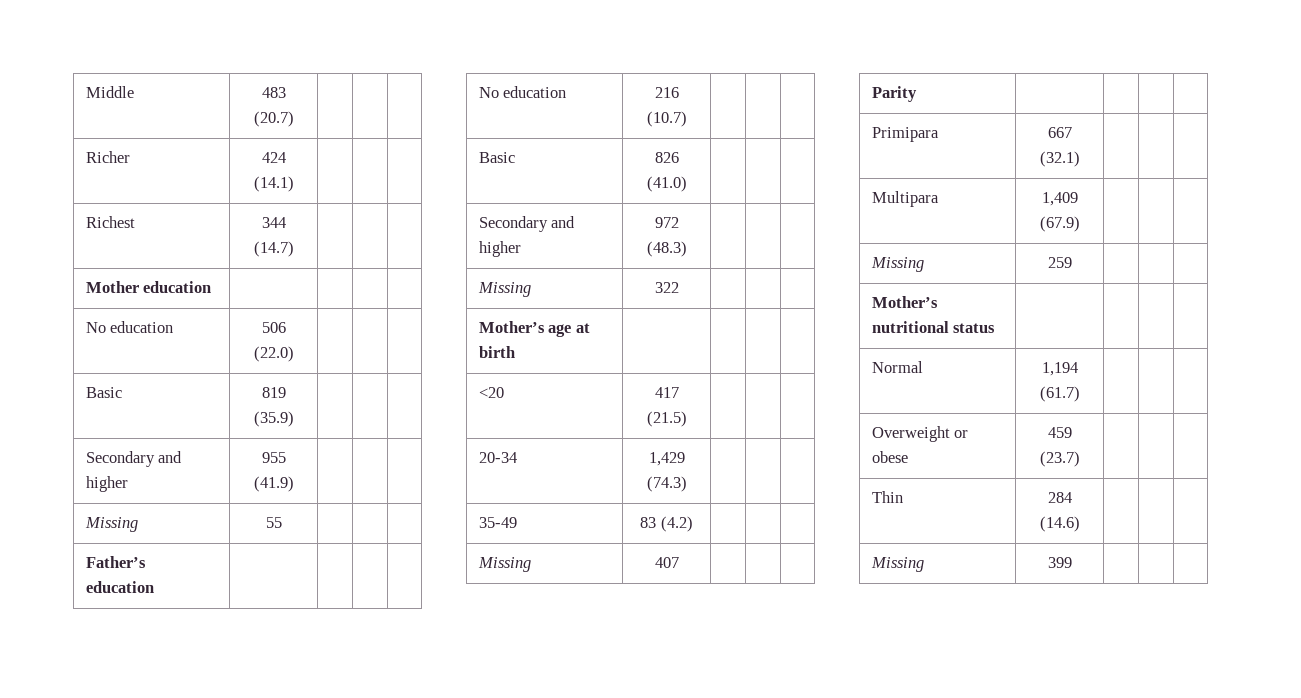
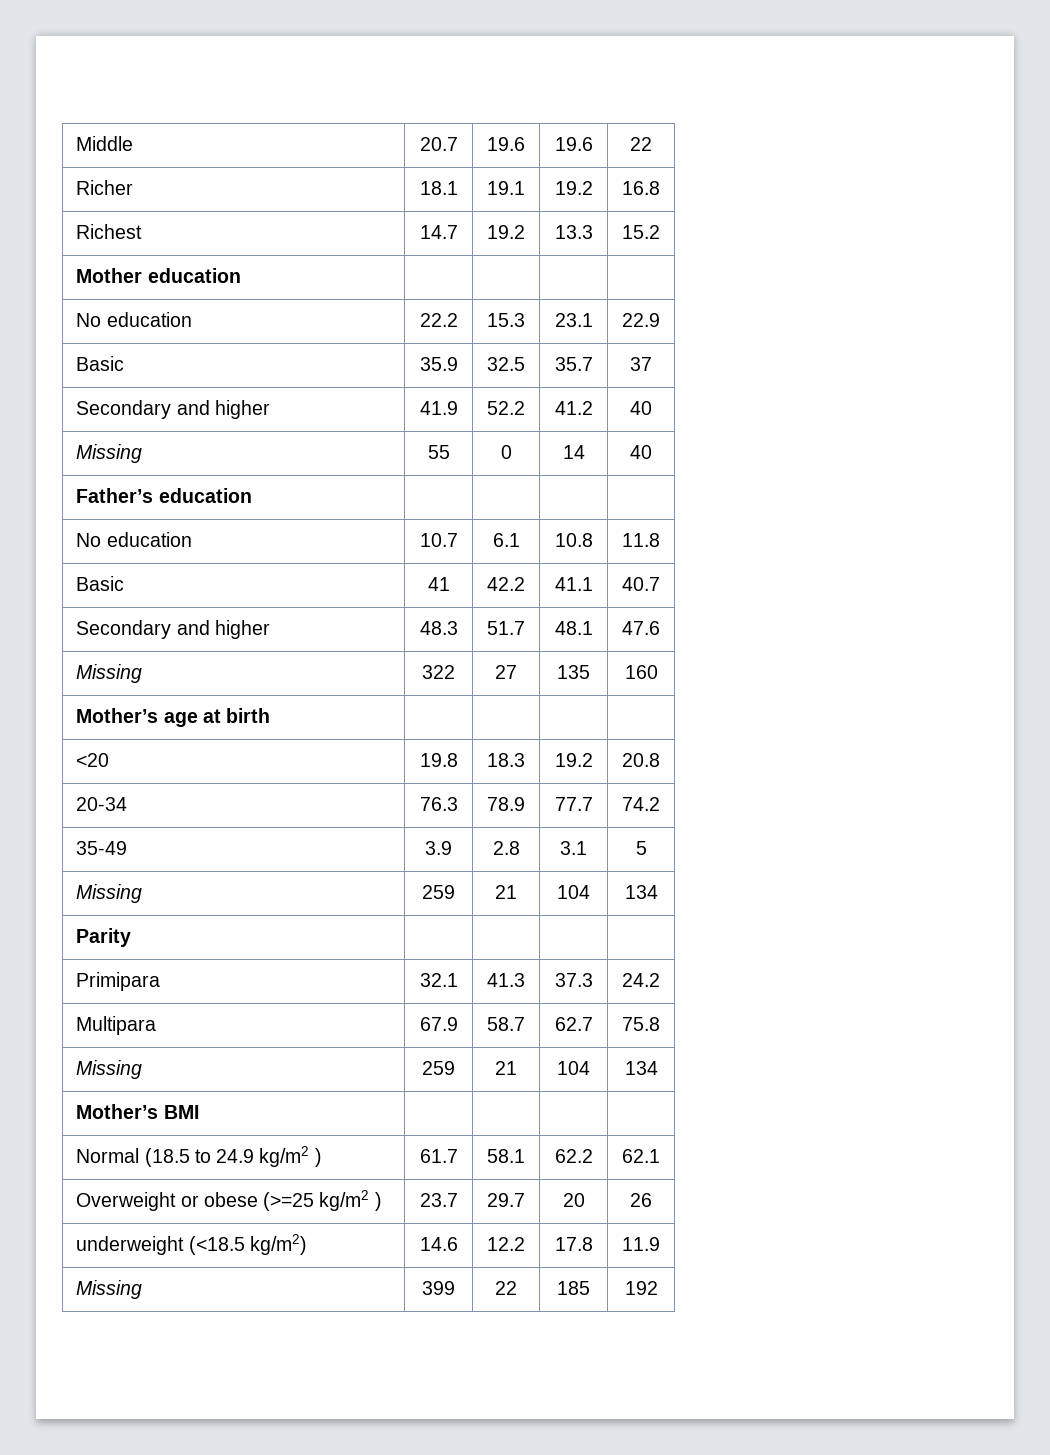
- Middle | 483 (20.7) | | |
- Richer | 424 (14.1) | | |
- Richest | 344 (14.7) | | |
+ Middle | 20.7 | 19.6 | 19.6 | 22
+ Richer | 18.1 | 19.1 | 19.2 | 16.8
+ Richest | 14.7 | 19.2 | 13.3 | 15.2
  Mother education | | | |
- No education | 506 (22.0) | | |
- Basic | 819 (35.9) | | |
- Secondary and higher | 955 (41.9) | | |
+ No education | 22.2 | 15.3 | 23.1 | 22.9
+ Basic | 35.9 | 32.5 | 35.7 | 37
+ Secondary and higher | 41.9 | 52.2 | 41.2 | 40
- Missing | 55 | | |
+ Missing | 55 | 0 | 14 | 40
- No education | 216 (10.7) | | |
- Basic | 826 (41.0) | | |
- Secondary and higher | 972 (48.3) | | |
+ No education | 10.7 | 6.1 | 10.8 | 11.8
+ Basic | 41 | 42.2 | 41.1 | 40.7
+ Secondary and higher | 48.3 | 51.7 | 48.1 | 47.6
- Missing | 322 | | |
+ Missing | 322 | 27 | 135 | 160
- <20 | 417 (21.5) | | |
- 20-34 | 1,429 (74.3) | | |
- 35-49 | 83 (4.2) | | |
- Missing | 407 | | |
+ <20 | 19.8 | 18.3 | 19.2 | 20.8
+ 20-34 | 76.3 | 78.9 | 77.7 | 74.2
+ 35-49 | 3.9 | 2.8 | 3.1 | 5
+ Missing | 259 | 21 | 104 | 134
  Parity | | | |
- Primipara | 667 (32.1) | | |
- Multipara | 1,409 (67.9) | | |
- Missing | 259 | | |
- Mother’s nutritional status | | | |
+ Primipara | 32.1 | 41.3 | 37.3 | 24.2
+ Multipara | 67.9 | 58.7 | 62.7 | 75.8
+ Missing | 259 | 21 | 104 | 134
+ Mother’s BMI | | | |
- Normal | 1,194 (61.7) | | |
- Overweight or obese | 459 (23.7) | | |
- Thin | 284 (14.6) | | |
+ Normal (18.5 to 24.9 kg/m2 ) | 61.7 | 58.1 | 62.2 | 62.1
+ Overweight or obese (>=25 kg/m2 ) | 23.7 | 29.7 | 20 | 26
+ underweight (<18.5 kg/m2) | 14.6 | 12.2 | 17.8 | 11.9
- Missing | 399 | | |
+ Missing | 399 | 22 | 185 | 192

